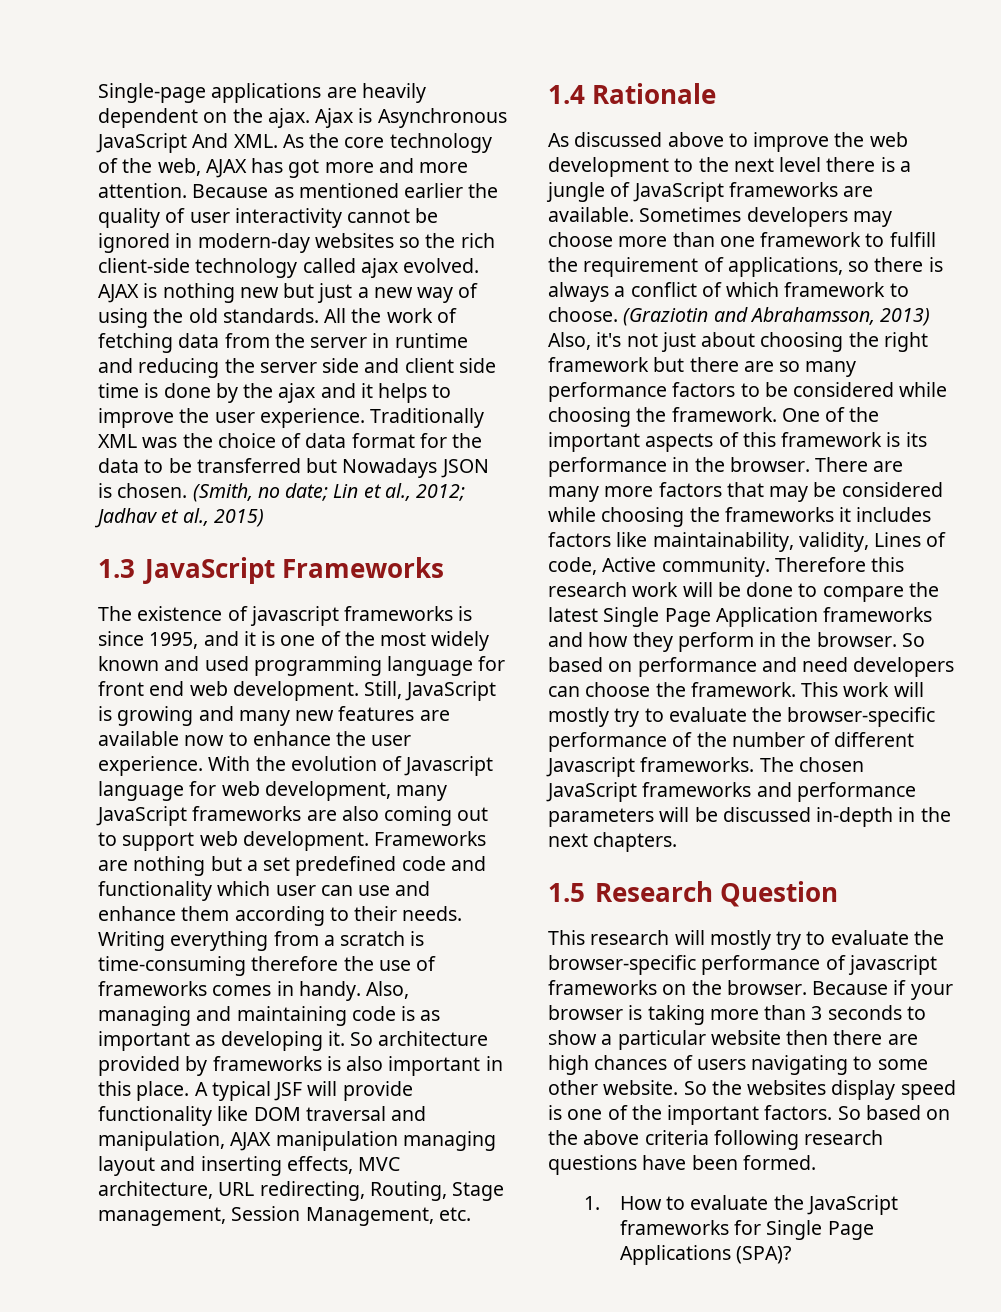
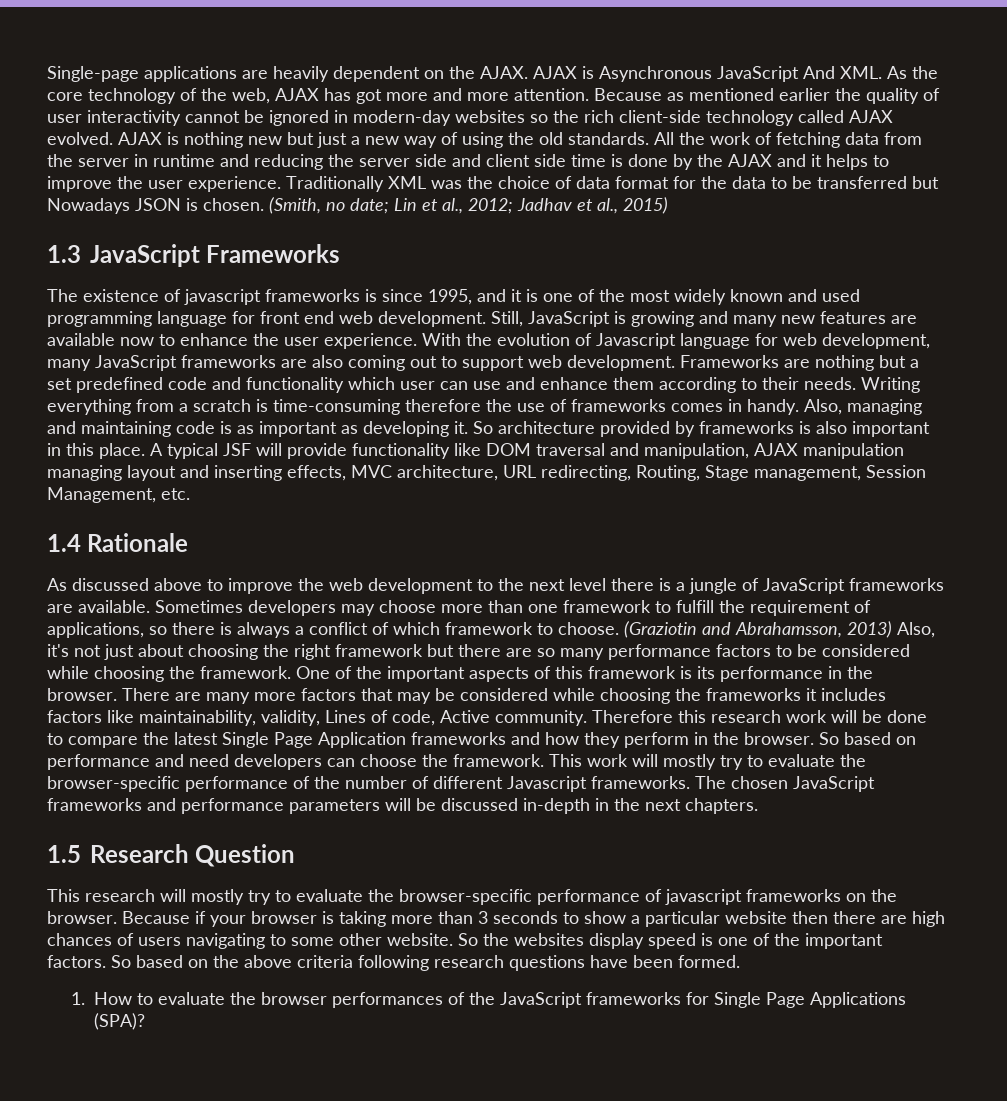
- Single-page applications are heavily dependent on the ajax. Ajax is Asynchronous JavaScript And XML. As the core technology of the web, AJAX has got more and more attention.
+ Single-page applications are heavily dependent on the AJAX. AJAX is Asynchronous JavaScript And XML. As the core technology of the web, AJAX has got more and more attention.
- Because as mentioned earlier the quality of user interactivity cannot be ignored in modern-day websites so the rich client-side technology called ajax evolved.
+ Because as mentioned earlier the quality of user interactivity cannot be ignored in modern-day websites so the rich client-side technology called AJAX evolved.
- All the work of fetching data from the server in runtime and reducing the server side and client side time is done by the ajax and it helps to improve the user experience.
+ All the work of fetching data from the server in runtime and reducing the server side and client side time is done by the AJAX and it helps to improve the user experience.
- 1. How to evaluate the JavaScript frameworks for Single Page Applications (SPA)?
+ 1. How to evaluate the browser performances of the JavaScript frameworks for Single Page Applications (SPA)?

